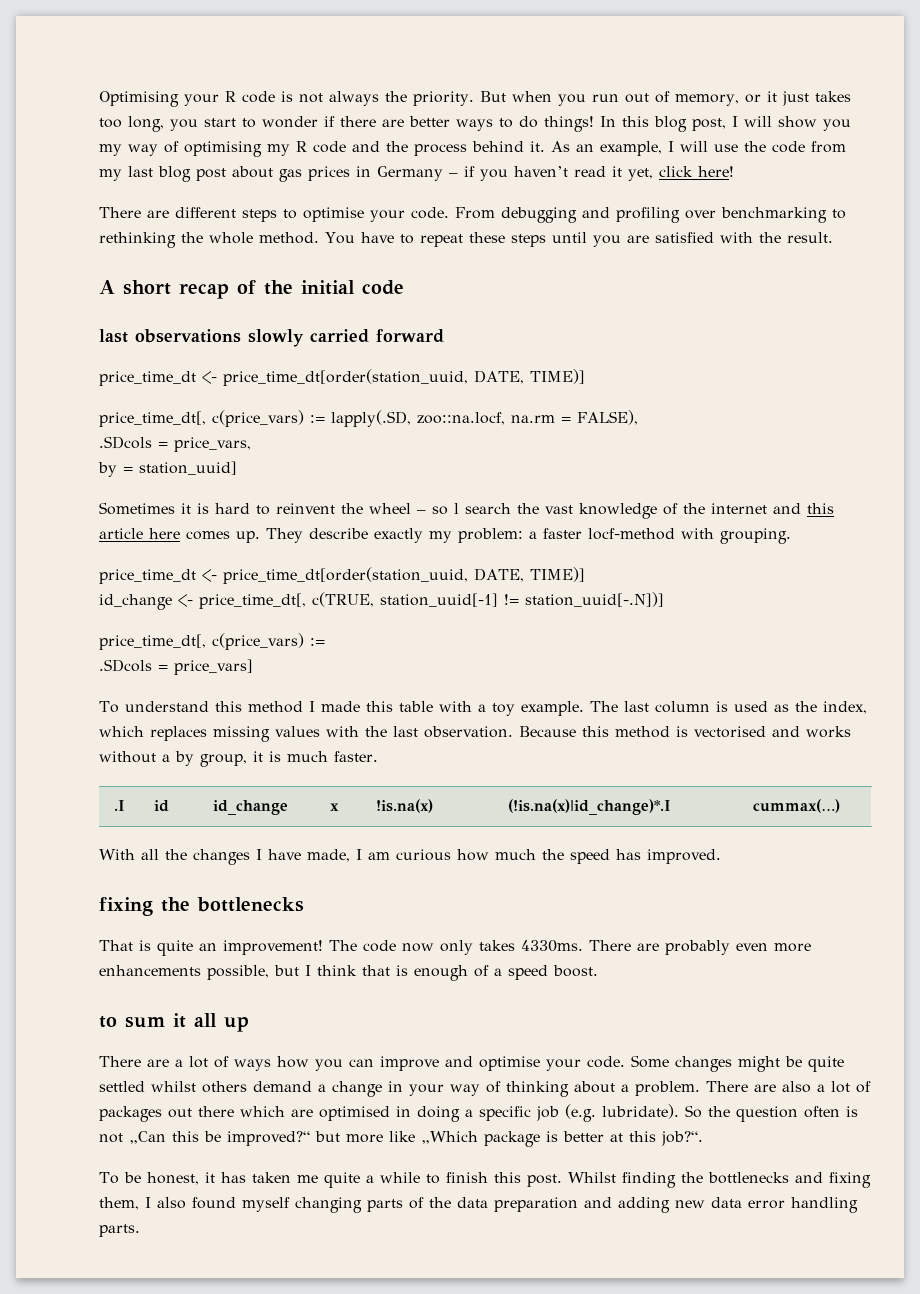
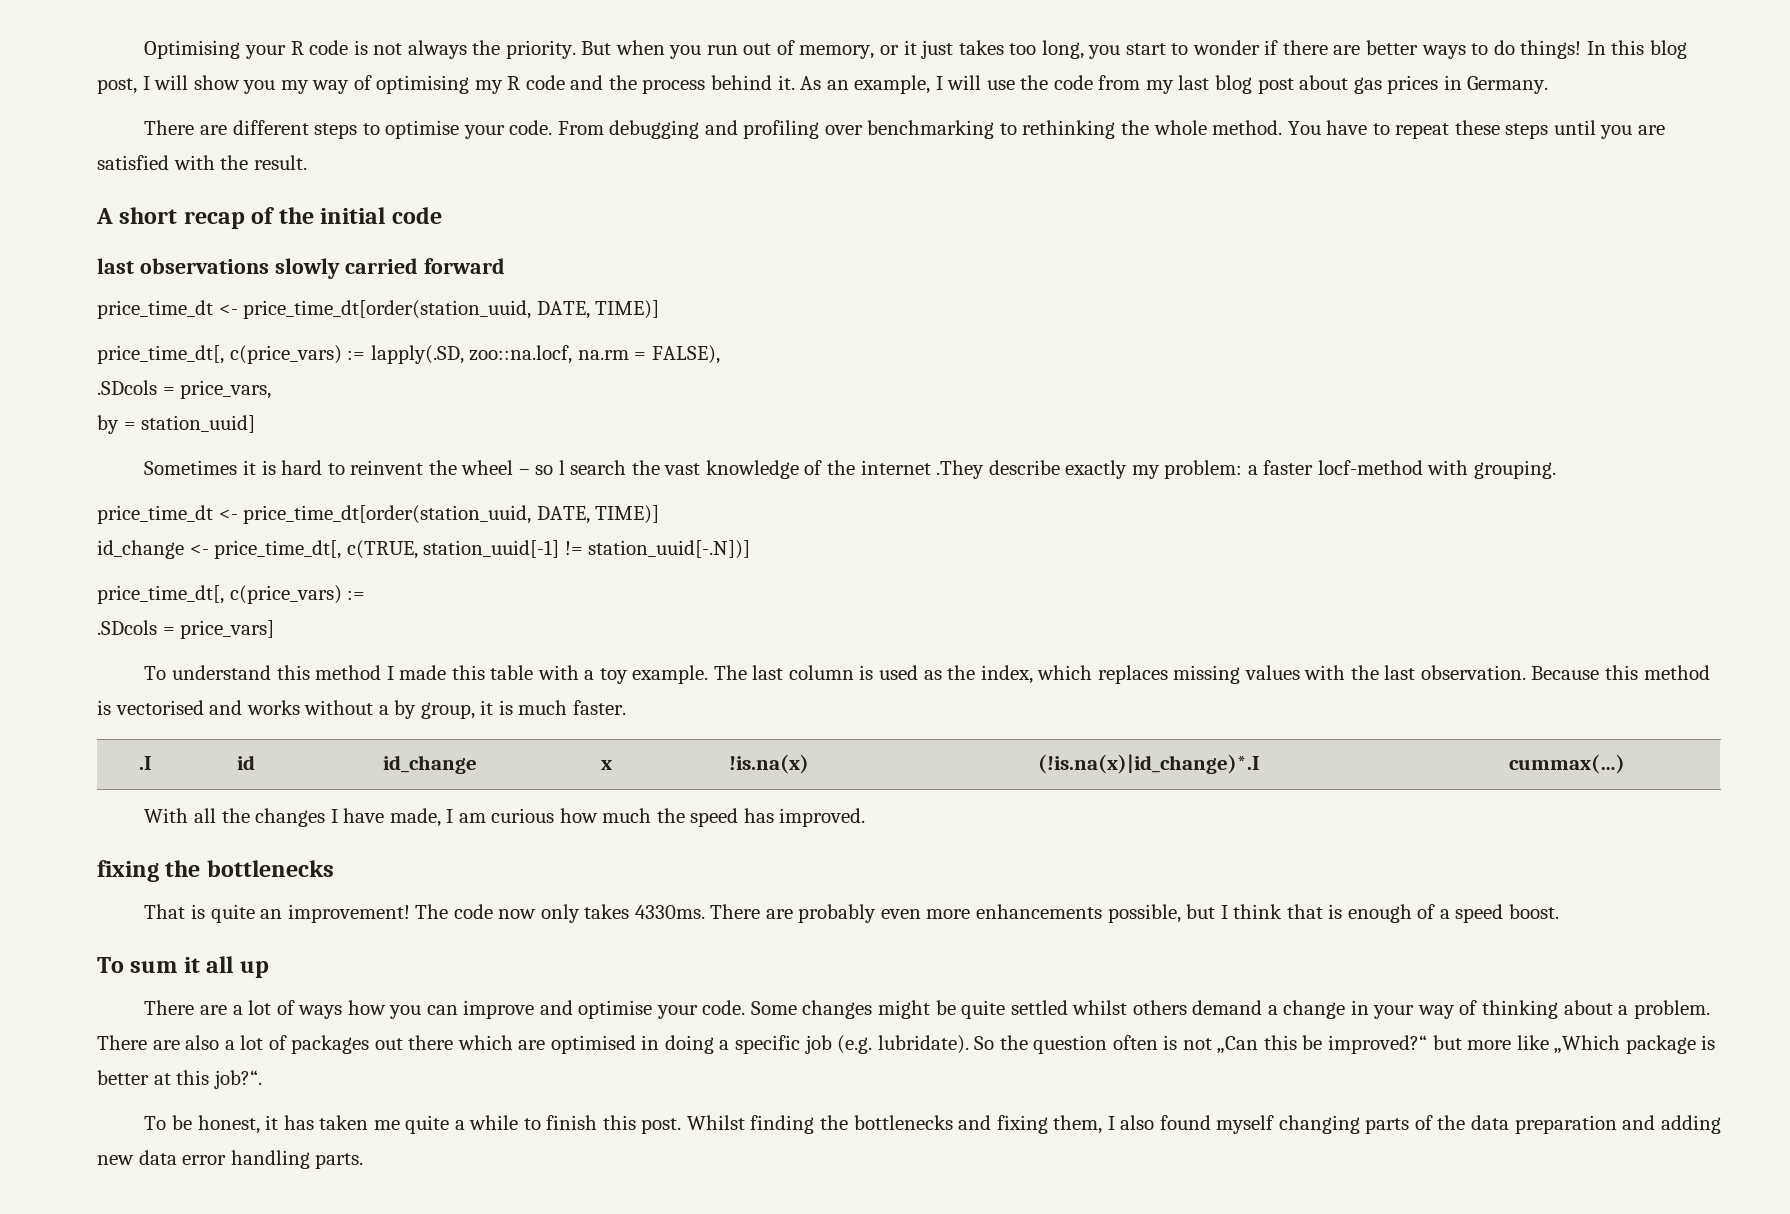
- As an example, I will use the code from my last blog post about gas prices in Germany – if you haven’t read it yet, click here!
+ As an example, I will use the code from my last blog post about gas prices in Germany.
- Sometimes it is hard to reinvent the wheel – so l search the vast knowledge of the internet and this article here comes up. They describe exactly my problem: a faster locf-method with grouping.
+ Sometimes it is hard to reinvent the wheel – so l search the vast knowledge of the internet .They describe exactly my problem: a faster locf-method with grouping.
- to sum it all up
+ To sum it all up

